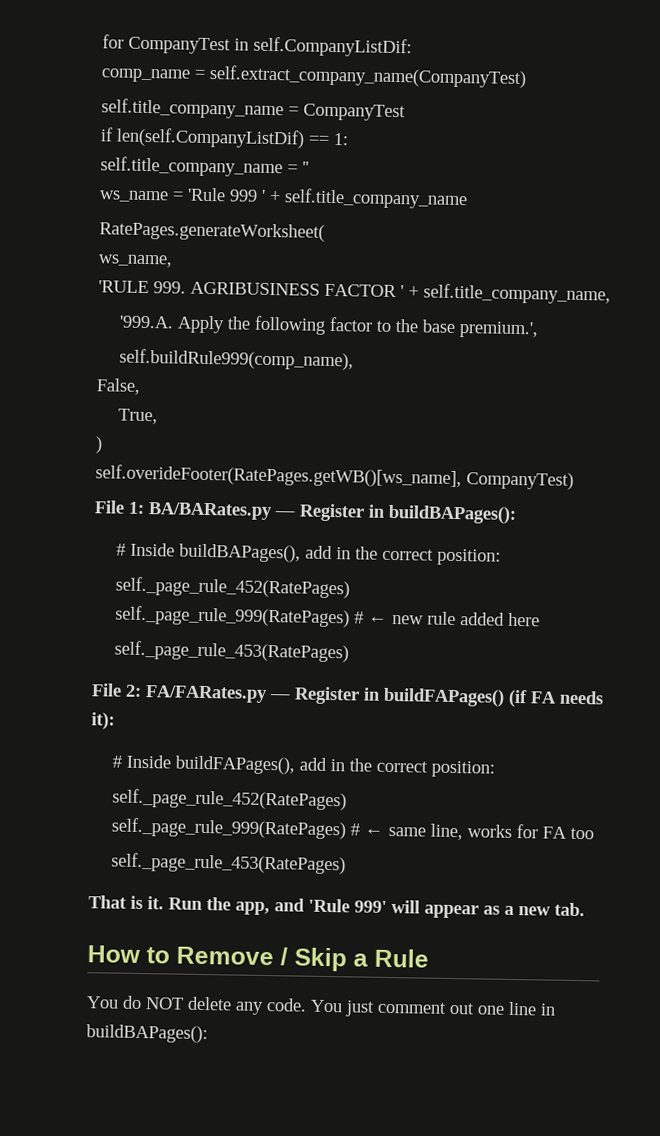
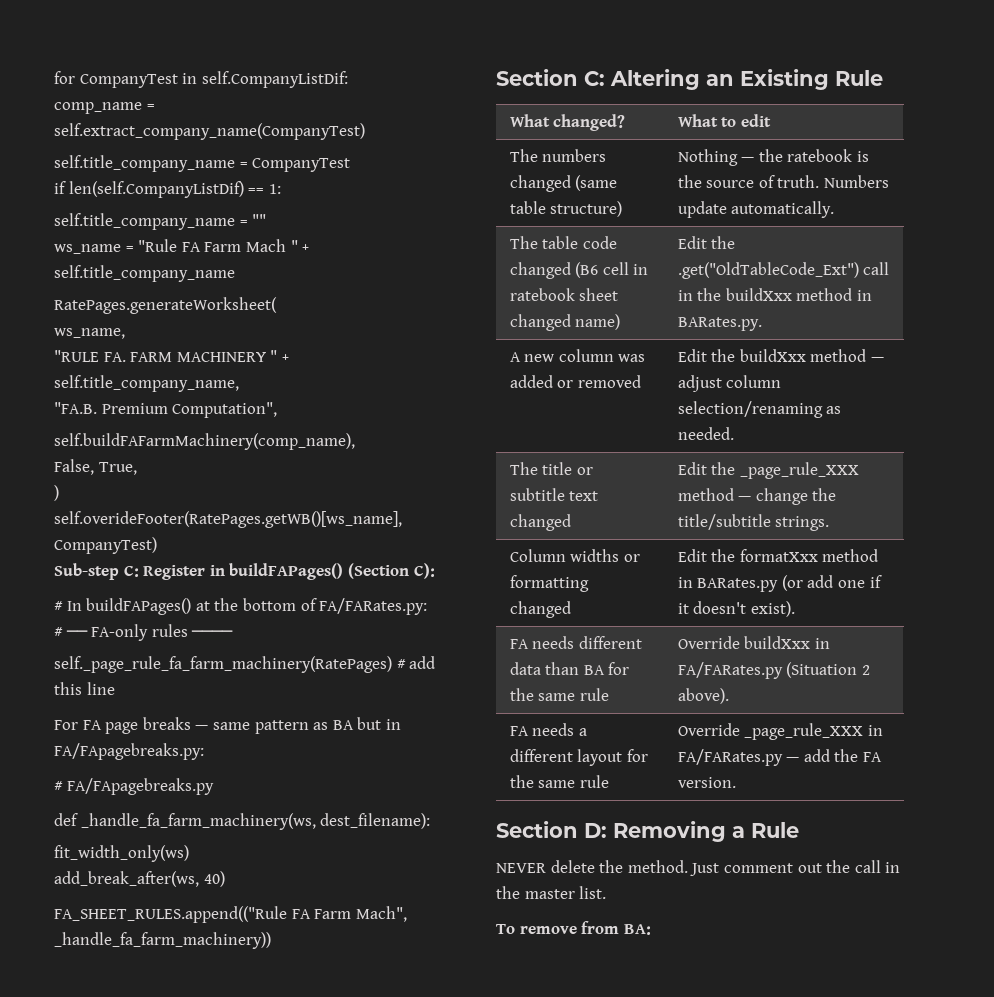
- self.title_company_name = ''
+ self.title_company_name = ""
- ws_name = 'Rule 999 ' + self.title_company_name
+ ws_name = "Rule FA Farm Mach " + self.title_company_name
- 'RULE 999. AGRIBUSINESS FACTOR ' + self.title_company_name,
- '999.A. Apply the following factor to the base premium.',
- self.buildRule999(comp_name),
+ "RULE FA. FARM MACHINERY " + self.title_company_name,
+ "FA.B. Premium Computation",
+ self.buildFAFarmMachinery(comp_name),
- False,
- True,
+ False, True,
- File 1: BA/BARates.py — Register in buildBAPages():
- # Inside buildBAPages(), add in the correct position:
- self._page_rule_452(RatePages)
- self._page_rule_999(RatePages) # ← new rule added here
- self._page_rule_453(RatePages)
- File 2: FA/FARates.py — Register in buildFAPages() (if FA needs it):
- # Inside buildFAPages(), add in the correct position:
- self._page_rule_452(RatePages)
- self._page_rule_999(RatePages) # ← same line, works for FA too
- self._page_rule_453(RatePages)
- That is it. Run the app, and 'Rule 999' will appear as a new tab.
- How to Remove / Skip a Rule
- You do NOT delete any code. You just comment out one line in buildBAPages():
+ Sub-step C: Register in buildFAPages() (Section C):
+ # In buildFAPages() at the bottom of FA/FARates.py:
+ # ── FA-only rules ────
+ self._page_rule_fa_farm_machinery(RatePages) # add this line
+ For FA page breaks — same pattern as BA but in FA/FApagebreaks.py:
+ # FA/FApagebreaks.py
+ def _handle_fa_farm_machinery(ws, dest_filename):
+ fit_width_only(ws)
+ add_break_after(ws, 40)
+ FA_SHEET_RULES.append(("Rule FA Farm Mach", _handle_fa_farm_machinery))
+ Section C: Altering an Existing Rule
+ What changed? | What to edit
+ The numbers changed (same table structure) | Nothing — the ratebook is the source of truth. Numbers update automatically.
+ The table code changed (B6 cell in ratebook sheet changed name) | Edit the .get("OldTableCode_Ext") call in the buildXxx method in BARates.py.
+ A new column was added or removed | Edit the buildXxx method — adjust column selection/renaming as needed.
+ The title or subtitle text changed | Edit the _page_rule_XXX method — change the title/subtitle strings.
+ Column widths or formatting changed | Edit the formatXxx method in BARates.py (or add one if it doesn't exist).
+ FA needs different data than BA for the same rule | Override buildXxx in FA/FARates.py (Situation 2 above).
+ FA needs a different layout for the same rule | Override _page_rule_XXX in FA/FARates.py — add the FA version.
+ Section D: Removing a Rule
+ NEVER delete the method. Just comment out the call in the master list.
+ To remove from BA:

